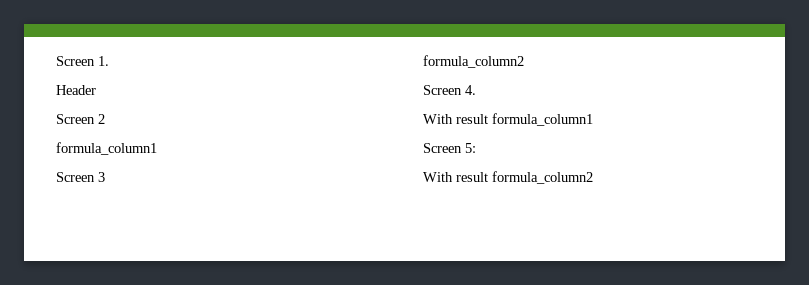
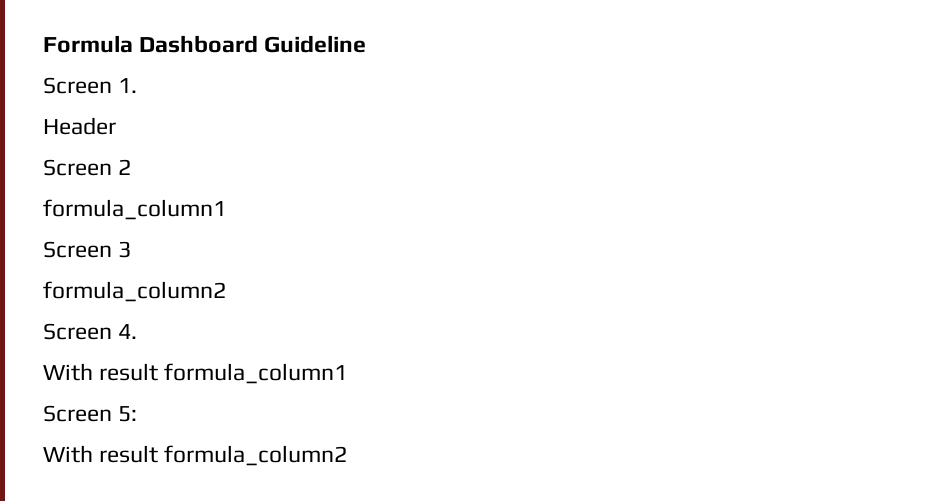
+ Formula Dashboard Guideline

